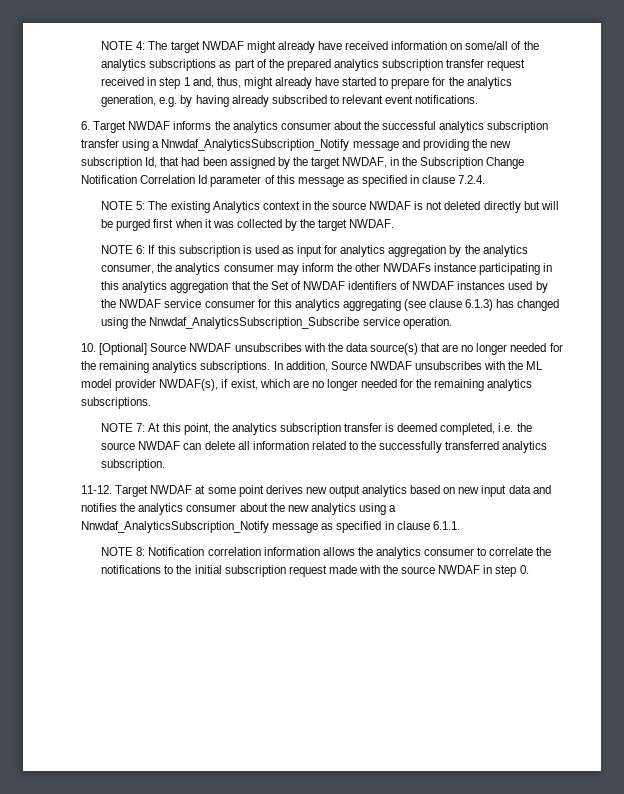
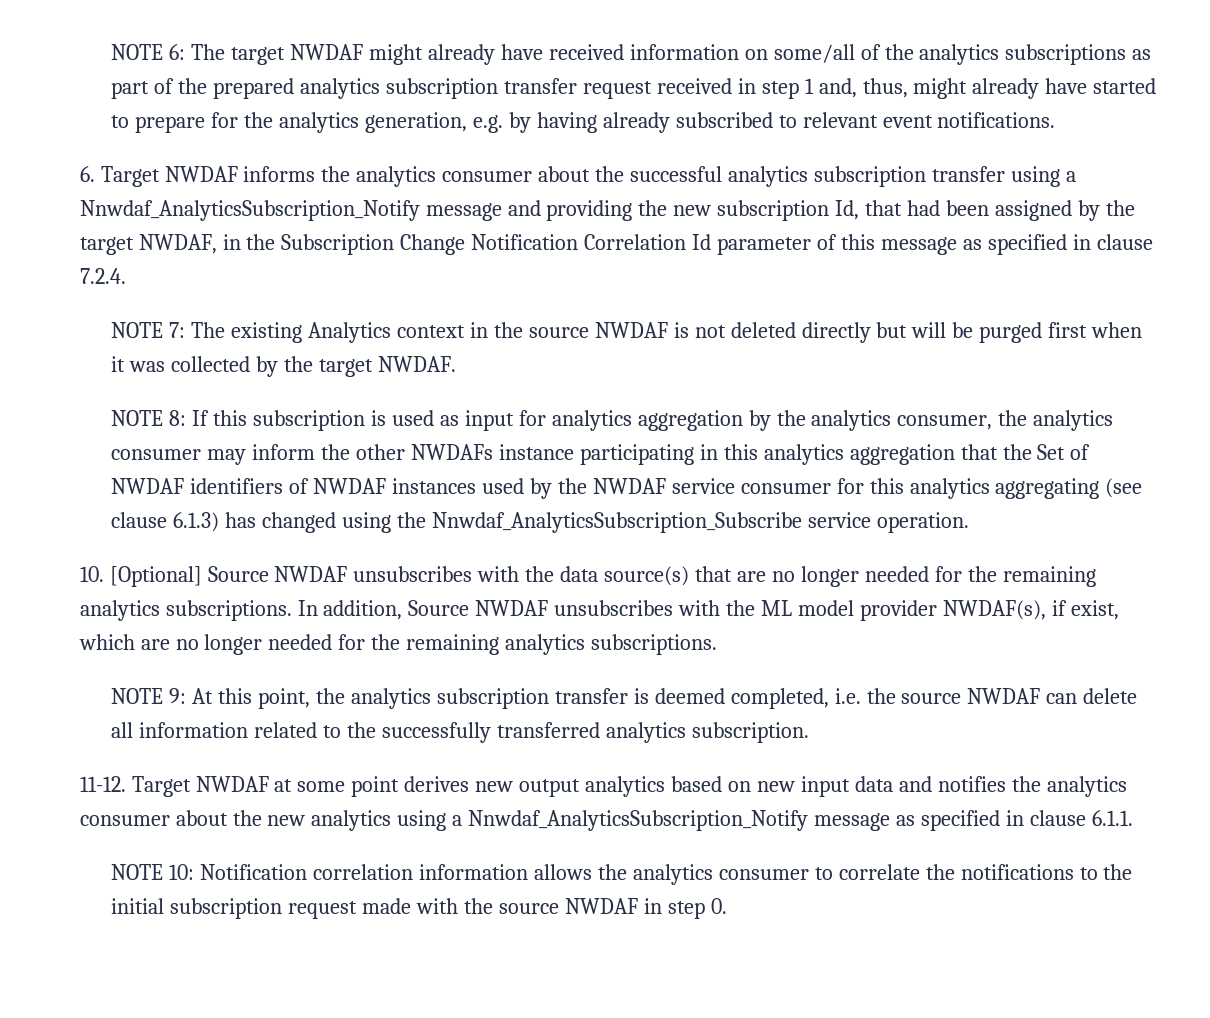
- NOTE 4: The target NWDAF might already have received information on some/all of the analytics subscriptions as part of the prepared analytics subscription transfer request received in step 1 and, thus, might already have started to prepare for the analytics generation, e.g. by having already subscribed to relevant event notifications.
+ NOTE 6: The target NWDAF might already have received information on some/all of the analytics subscriptions as part of the prepared analytics subscription transfer request received in step 1 and, thus, might already have started to prepare for the analytics generation, e.g. by having already subscribed to relevant event notifications.
- NOTE 5: The existing Analytics context in the source NWDAF is not deleted directly but will be purged first when it was collected by the target NWDAF.
+ NOTE 7: The existing Analytics context in the source NWDAF is not deleted directly but will be purged first when it was collected by the target NWDAF.
- NOTE 6: If this subscription is used as input for analytics aggregation by the analytics consumer, the analytics consumer may inform the other NWDAFs instance participating in this analytics aggregation that the Set of NWDAF identifiers of NWDAF instances used by the NWDAF service consumer for this analytics aggregating (see clause 6.1.3) has changed using the Nnwdaf_AnalyticsSubscription_Subscribe service operation.
+ NOTE 8: If this subscription is used as input for analytics aggregation by the analytics consumer, the analytics consumer may inform the other NWDAFs instance participating in this analytics aggregation that the Set of NWDAF identifiers of NWDAF instances used by the NWDAF service consumer for this analytics aggregating (see clause 6.1.3) has changed using the Nnwdaf_AnalyticsSubscription_Subscribe service operation.
- NOTE 7: At this point, the analytics subscription transfer is deemed completed, i.e. the source NWDAF can delete all information related to the successfully transferred analytics subscription.
+ NOTE 9: At this point, the analytics subscription transfer is deemed completed, i.e. the source NWDAF can delete all information related to the successfully transferred analytics subscription.
- NOTE 8: Notification correlation information allows the analytics consumer to correlate the notifications to the initial subscription request made with the source NWDAF in step 0.
+ NOTE 10: Notification correlation information allows the analytics consumer to correlate the notifications to the initial subscription request made with the source NWDAF in step 0.

